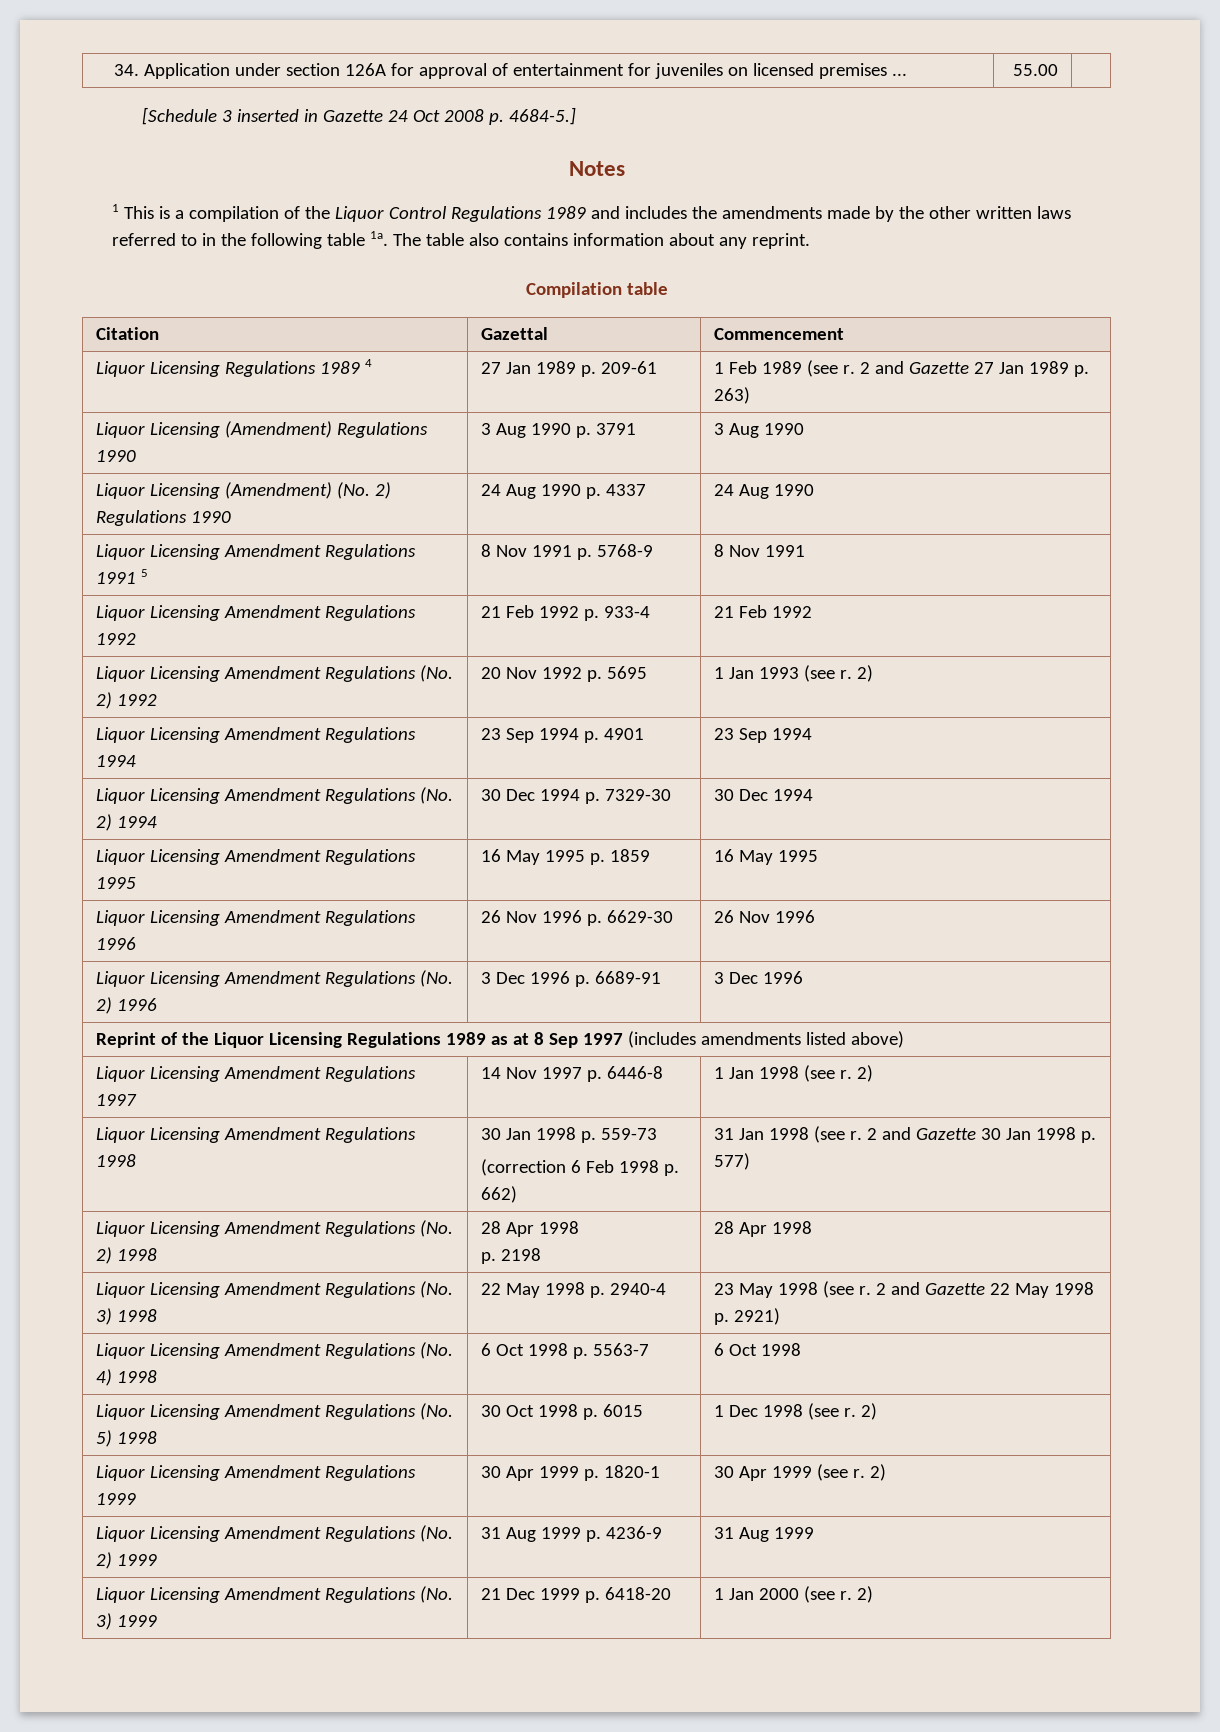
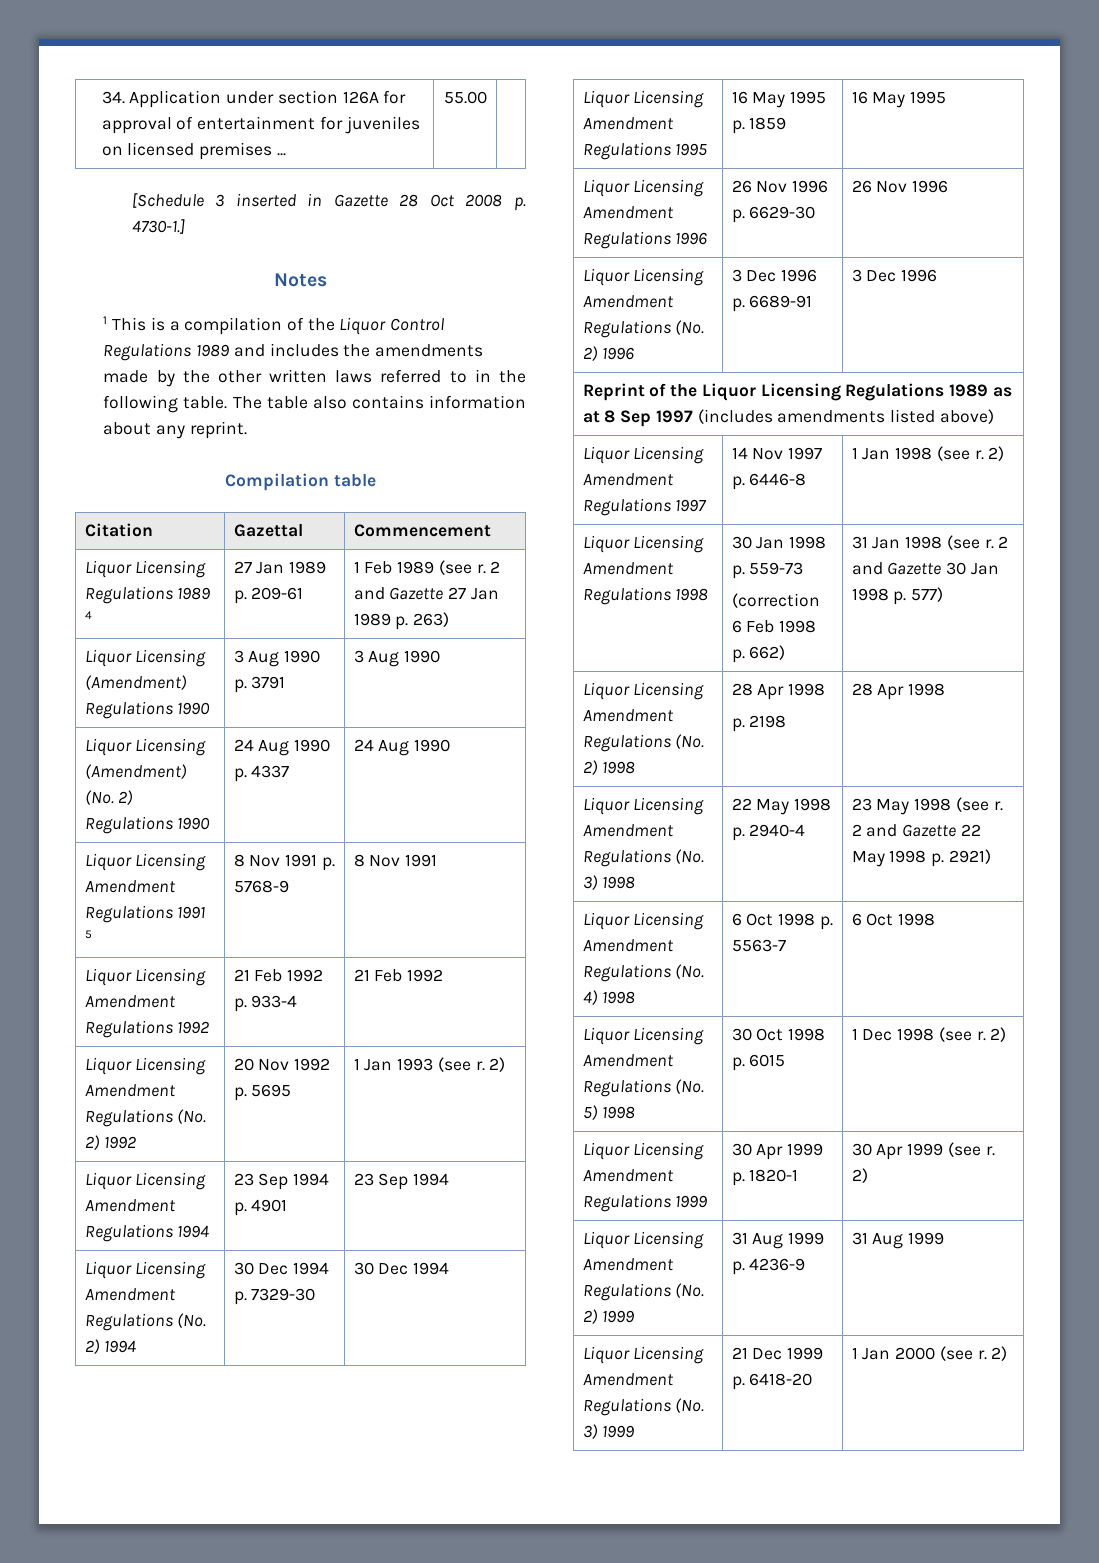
- [Schedule 3 inserted in Gazette 24 Oct 2008 p. 4684-5.]
+ [Schedule 3 inserted in Gazette 28 Oct 2008 p. 4730-1.]
- 1 This is a compilation of the Liquor Control Regulations 1989 and includes the amendments made by the other written laws referred to in the following table 1a.
+ 1 This is a compilation of the Liquor Control Regulations 1989 and includes the amendments made by the other written laws referred to in the following table.

